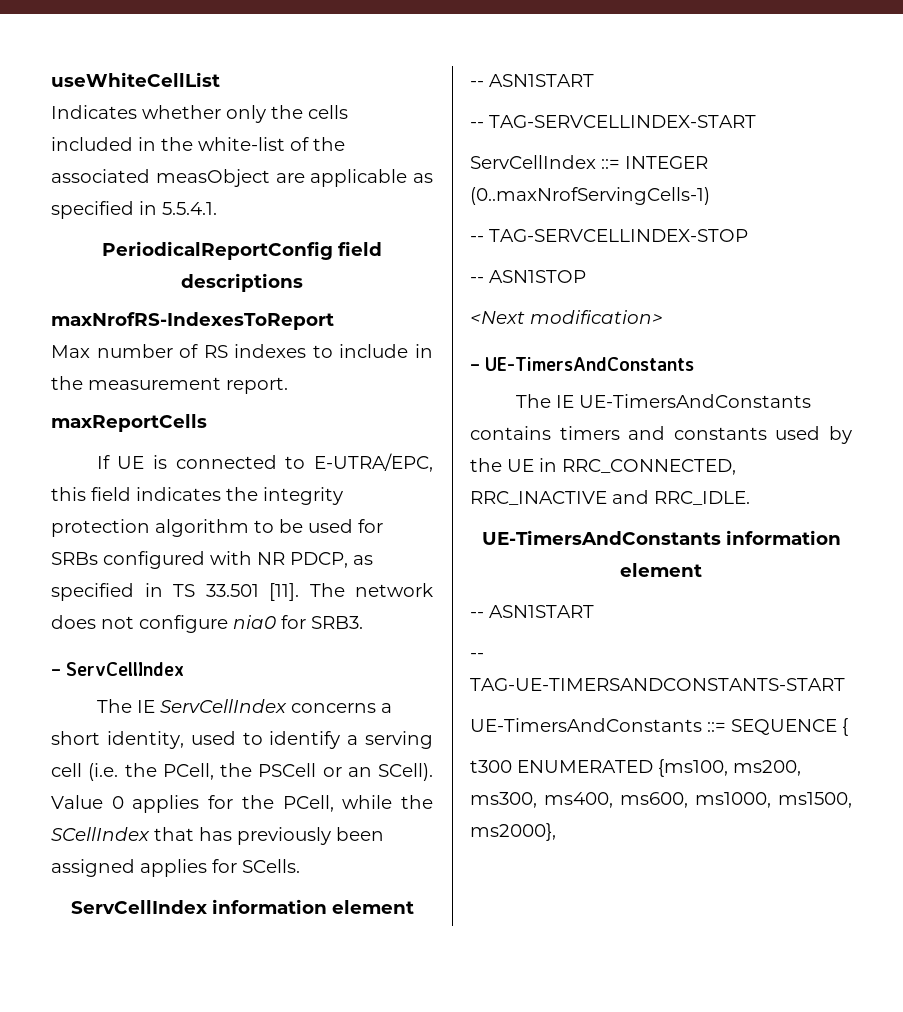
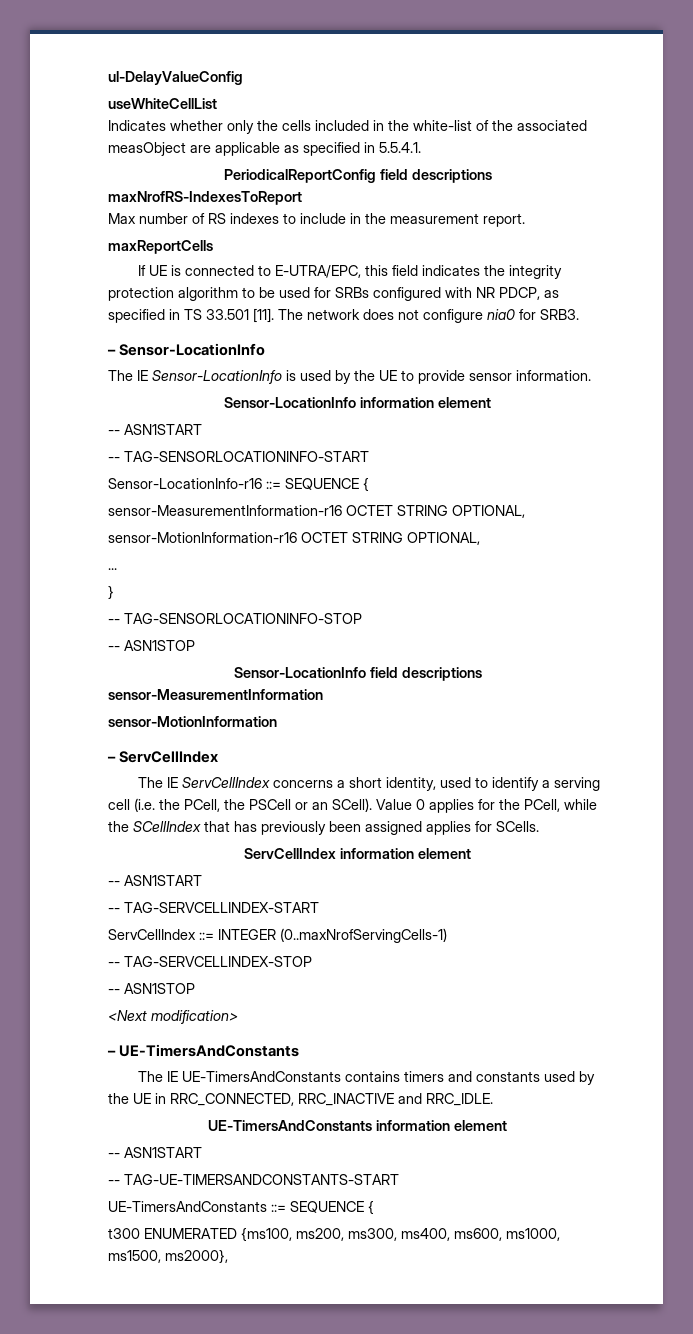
+ ul-DelayValueConfig
+ – Sensor-LocationInfo
+ The IE Sensor-LocationInfo is used by the UE to provide sensor information.
+ Sensor-LocationInfo information element
+ -- ASN1START
+ -- TAG-SENSORLOCATIONINFO-START
+ Sensor-LocationInfo-r16 ::= SEQUENCE {
+ sensor-MeasurementInformation-r16 OCTET STRING OPTIONAL,
+ sensor-MotionInformation-r16 OCTET STRING OPTIONAL,
+ ...
+ }
+ -- TAG-SENSORLOCATIONINFO-STOP
+ -- ASN1STOP
+ Sensor-LocationInfo field descriptions
+ sensor-MeasurementInformation
+ sensor-MotionInformation

